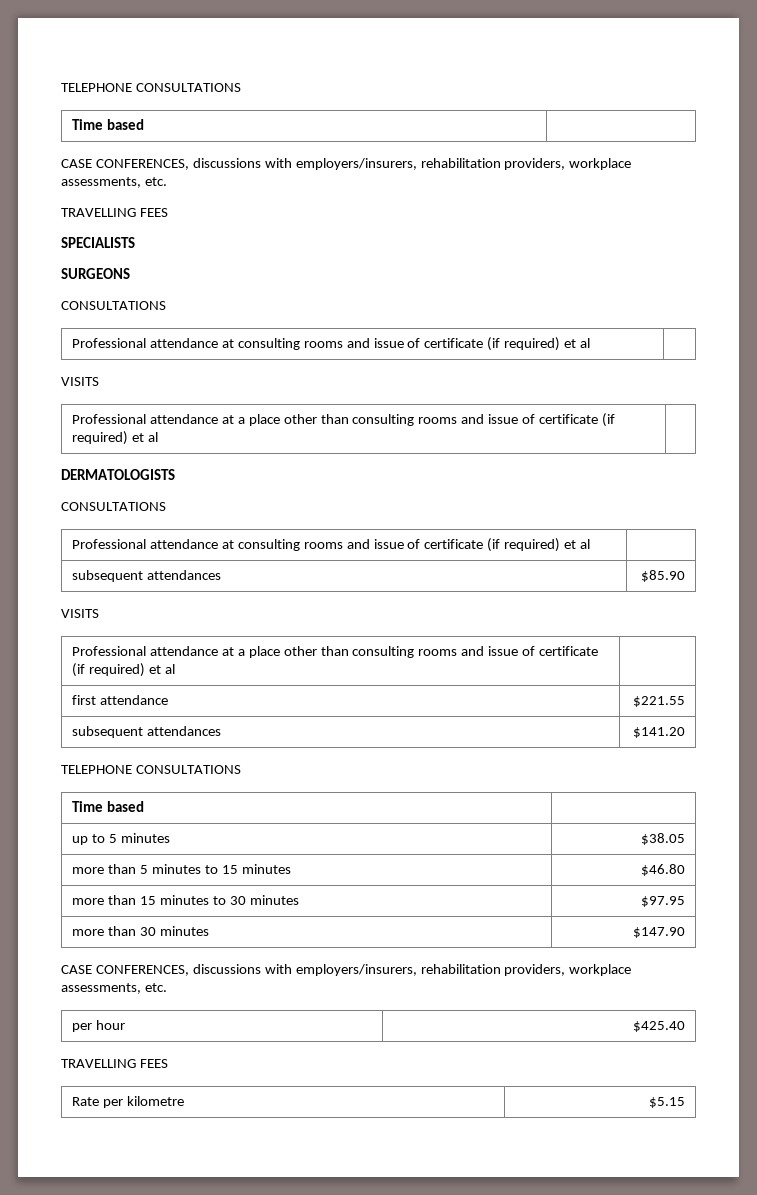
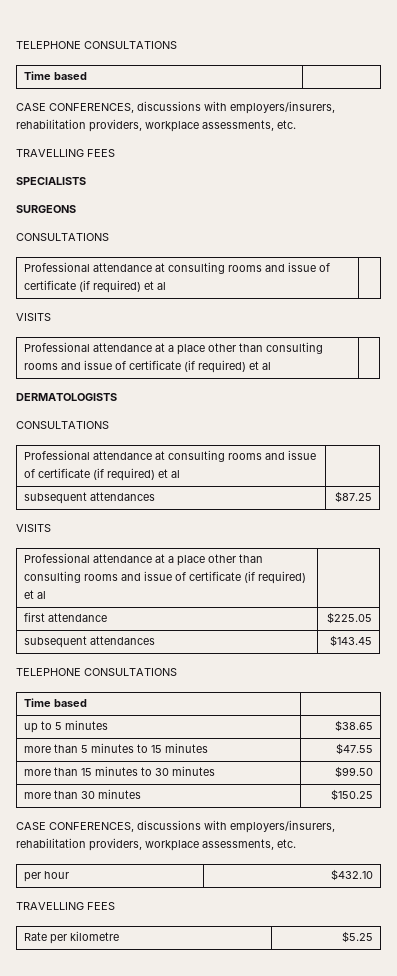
- subsequent attendances | $85.90
+ subsequent attendances | $87.25
- first attendance | $221.55
- subsequent attendances | $141.20
+ first attendance | $225.05
+ subsequent attendances | $143.45
- up to 5 minutes | $38.05
+ up to 5 minutes | $38.65
- more than 5 minutes to 15 minutes | $46.80
+ more than 5 minutes to 15 minutes | $47.55
- more than 15 minutes to 30 minutes | $97.95
+ more than 15 minutes to 30 minutes | $99.50
- more than 30 minutes | $147.90
+ more than 30 minutes | $150.25
- per hour | $425.40
+ per hour | $432.10
- Rate per kilometre | $5.15
+ Rate per kilometre | $5.25

